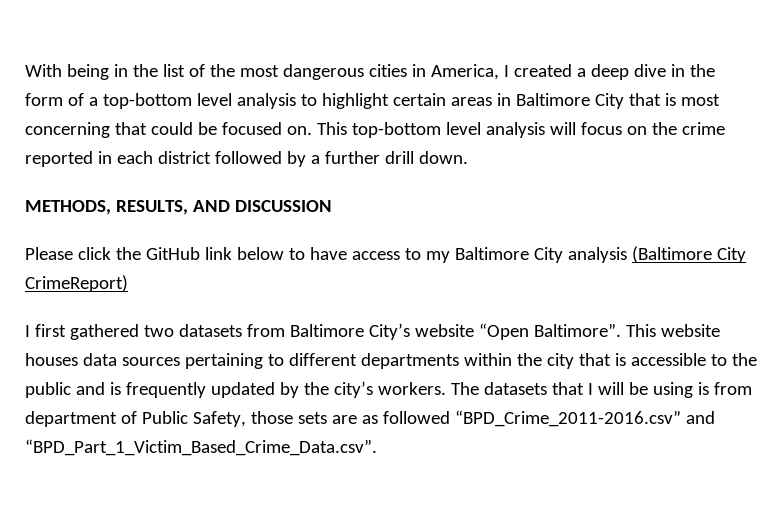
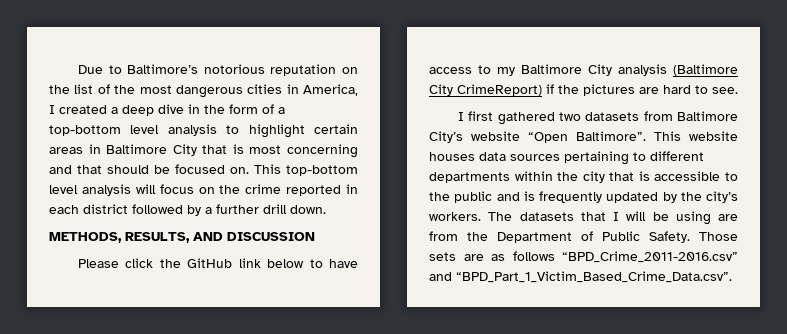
- With being in the list of the most dangerous cities in America, I created a deep dive in the form of a top-bottom level analysis to highlight certain areas in Baltimore City that is most concerning that could be focused on.
+ Due to Baltimore’s notorious reputation on the list of the most dangerous cities in America, I created a deep dive in the form of a top-bottom level analysis to highlight certain areas in Baltimore City that is most concerning and that should be focused on.
- Please click the GitHub link below to have access to my Baltimore City analysis (Baltimore City CrimeReport)
+ Please click the GitHub link below to have access to my Baltimore City analysis (Baltimore City CrimeReport) if the pictures are hard to see.
- The datasets that I will be using is from department of Public Safety, those sets are as followed “BPD_Crime_2011-2016.csv” and “BPD_Part_1_Victim_Based_Crime_Data.csv”.
+ The datasets that I will be using are from the Department of Public Safety. Those sets are as follows “BPD_Crime_2011-2016.csv” and “BPD_Part_1_Victim_Based_Crime_Data.csv”.

